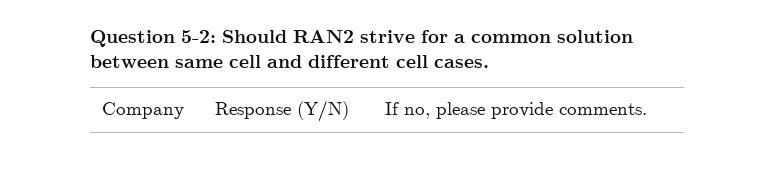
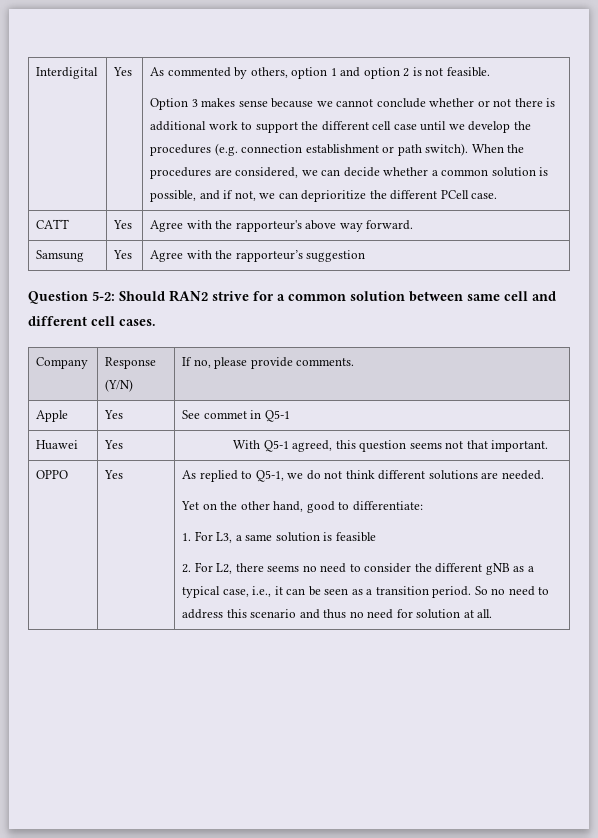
+ Interdigital | Yes | As commented by others, option 1 and option 2 is not feasible.
+ Option 3 makes sense because we cannot conclude whether or not there is additional work to support the different cell case until we develop the procedures (e.g. connection establishment or path switch). When the procedures are considered, we can decide whether a common solution is possible, and if not, we can deprioritize the different PCell case.
+ CATT | Yes | Agree with the rapporteur's above way forward.
+ Samsung | Yes | Agree with the rapporteur’s suggestion
+ Apple | Yes | See commet in Q5-1
+ Huawei | Yes | With Q5-1 agreed, this question seems not that important.
+ OPPO | Yes | As replied to Q5-1, we do not think different solutions are needed.
+ Yet on the other hand, good to differentiate:
+ 1. For L3, a same solution is feasible
+ 2. For L2, there seems no need to consider the different gNB as a typical case, i.e., it can be seen as a transition period. So no need to address this scenario and thus no need for solution at all.

